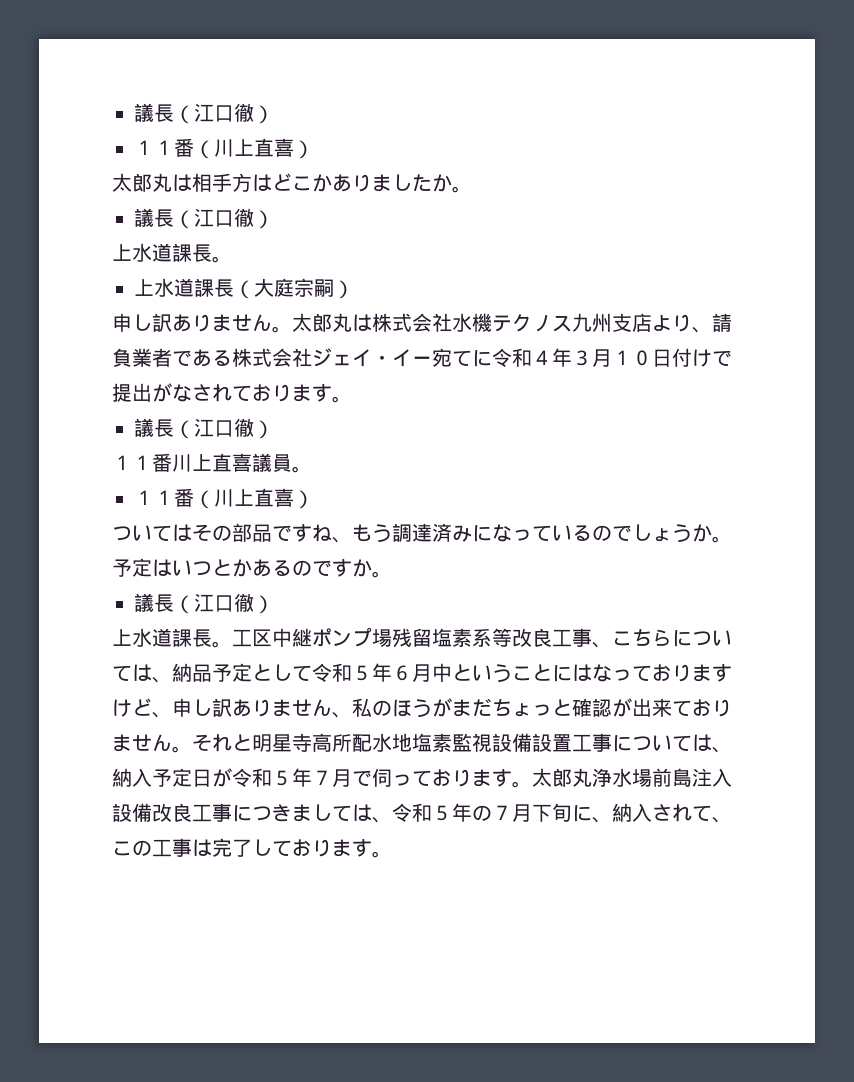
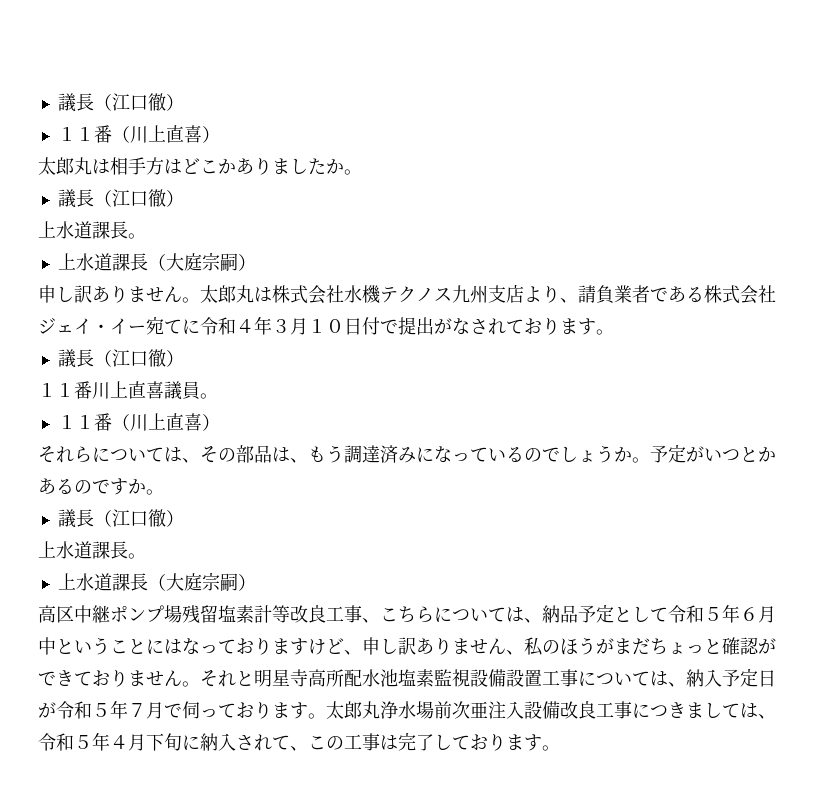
- 太郎丸は株式会社水機テクノス九州支店より、請負業者である株式会社ジェイ・イー宛てに令和４年３月１０日付けで提出がなされております。
+ 太郎丸は株式会社水機テクノス九州支店より、請負業者である株式会社ジェイ・イー宛てに令和４年３月１０日付で提出がなされております。
- ついてはその部品ですね、もう調達済みになっているのでしょうか。
+ それらについては、その部品は、もう調達済みになっているのでしょうか。
- 予定はいつとかあるのですか。
+ 予定がいつとかあるのですか。
  議長（江口徹）
- 上水道課長。工区中継ポンプ場残留塩素系等改良工事、こちらについては、納品予定として令和５年６月中ということにはなっておりますけど、申し訳ありません、私のほうがまだちょっと確認が出来ておりません。
+ 上水道課長。
+ 上水道課長（大庭宗嗣）
+ 高区中継ポンプ場残留塩素計等改良工事、こちらについては、納品予定として令和５年６月中ということにはなっておりますけど、申し訳ありません、私のほうがまだちょっと確認ができておりません。
- それと明星寺高所配水地塩素監視設備設置工事については、納入予定日が令和５年７月で伺っております。
+ それと明星寺高所配水池塩素監視設備設置工事については、納入予定日が令和５年７月で伺っております。
- 太郎丸浄水場前島注入設備改良工事につきましては、令和５年の７月下旬に、納入されて、この工事は完了しております。
+ 太郎丸浄水場前次亜注入設備改良工事につきましては、令和５年４月下旬に納入されて、この工事は完了しております。

